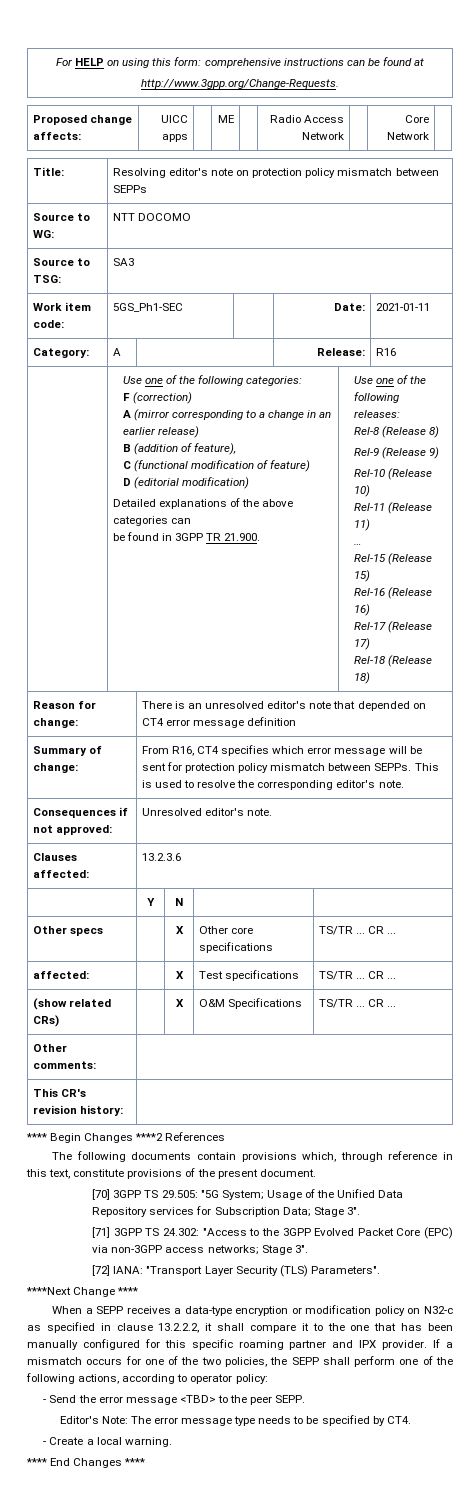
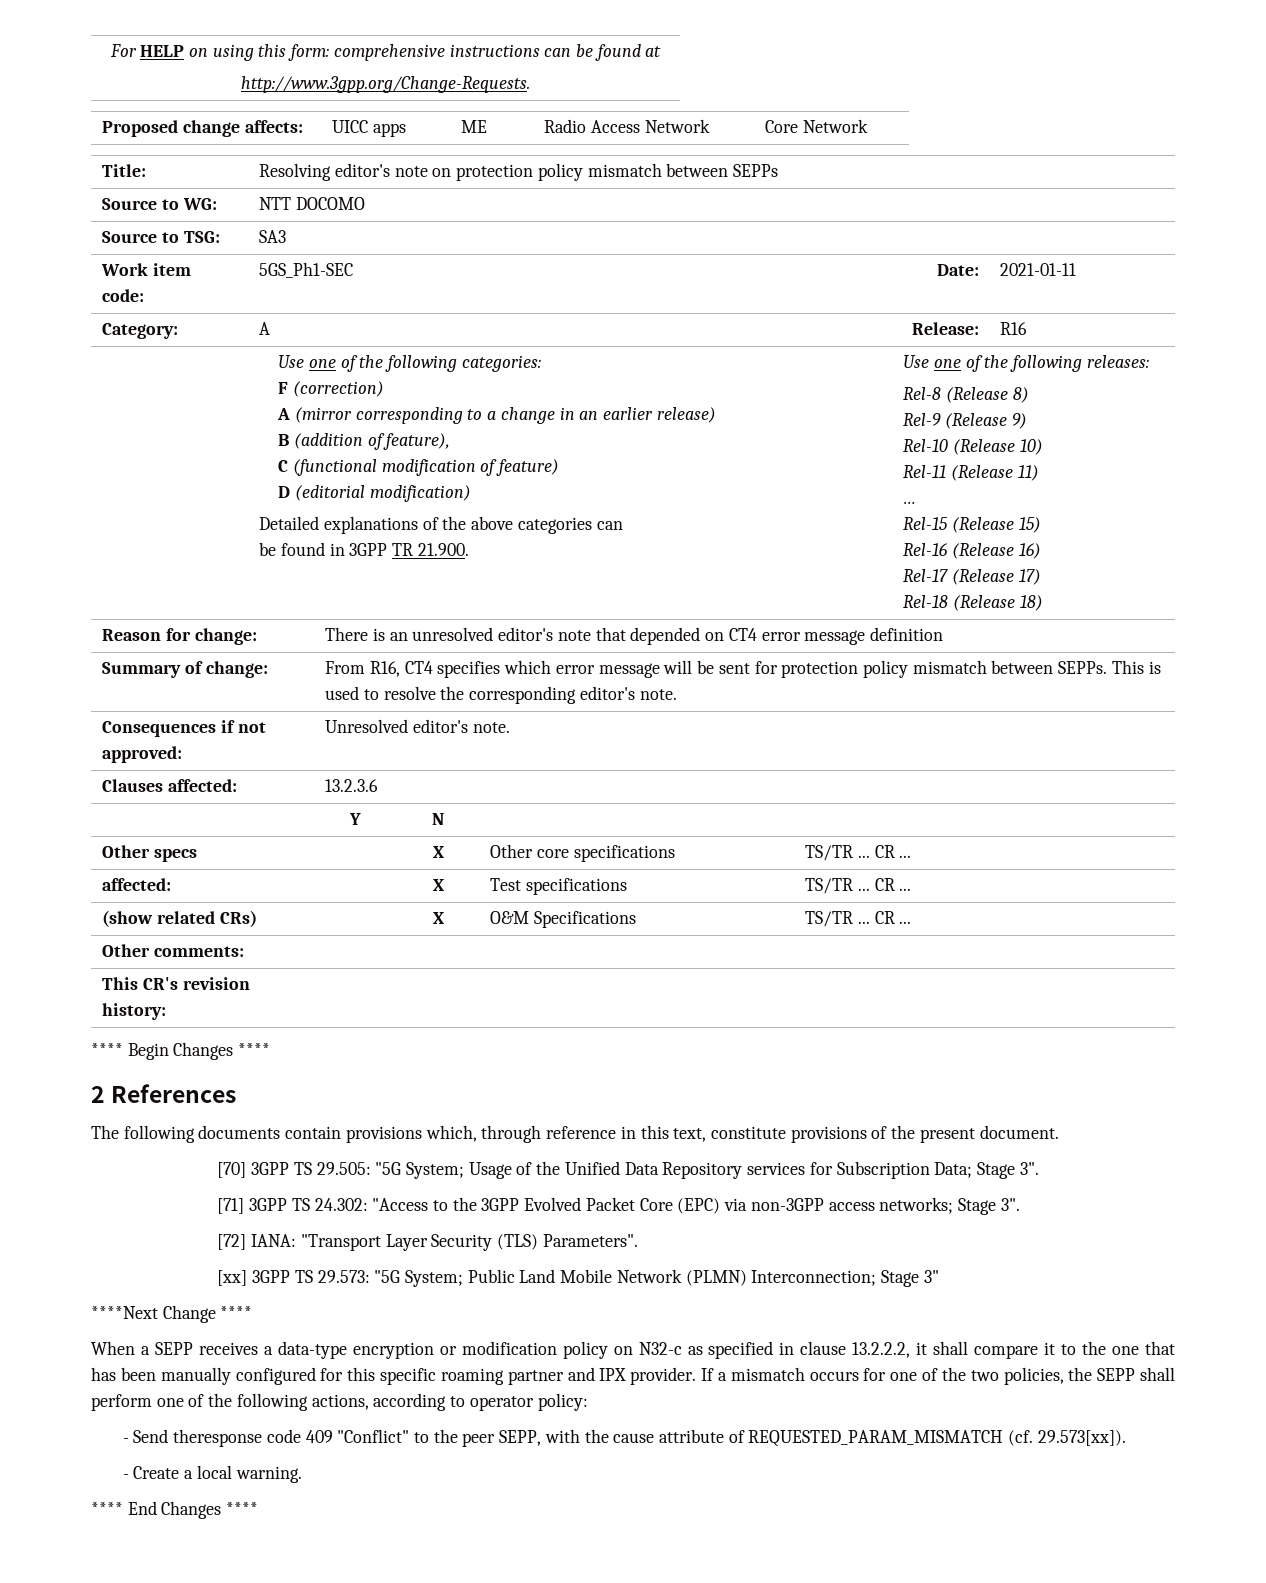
- **** Begin Changes ****2 References
+ **** Begin Changes ****
+ 2 References
+ [xx] 3GPP TS 29.573: "5G System; Public Land Mobile Network (PLMN) Interconnection; Stage 3"
- - Send the error message <TBD> to the peer SEPP.
- Editor's Note: The error message type needs to be specified by CT4.
+ - Send theresponse code 409 "Conflict" to the peer SEPP, with the cause attribute of REQUESTED_PARAM_MISMATCH (cf. 29.573[xx]).

